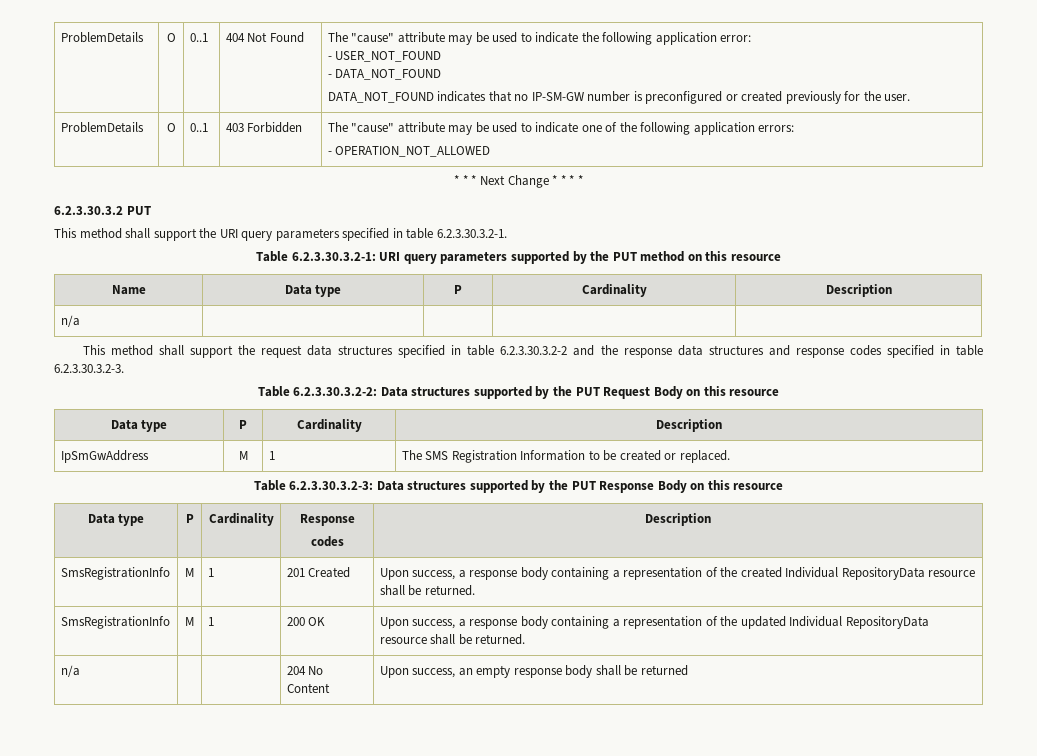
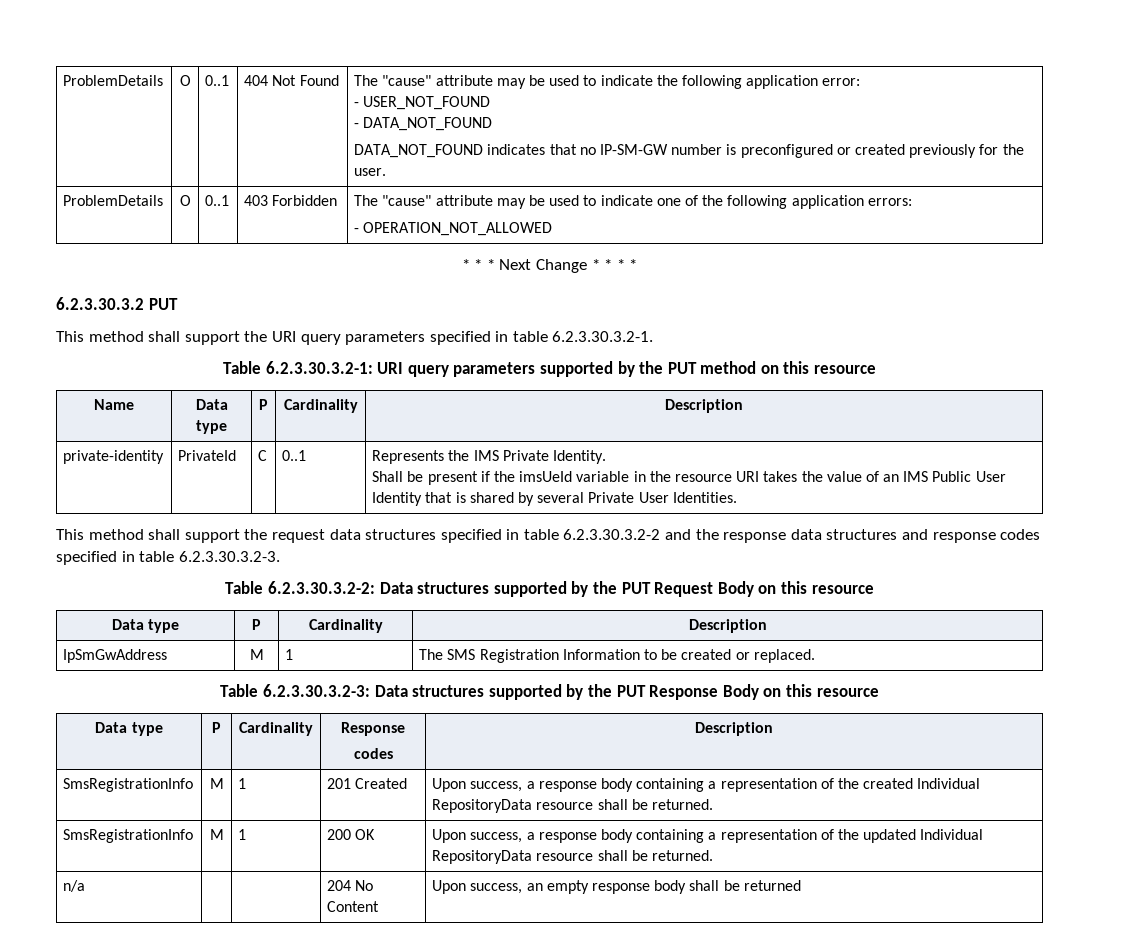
- n/a | | | |
+ private-identity | PrivateId | C | 0..1 | Represents the IMS Private Identity.
+ Shall be present if the imsUeId variable in the resource URI takes the value of an IMS Public User Identity that is shared by several Private User Identities.

